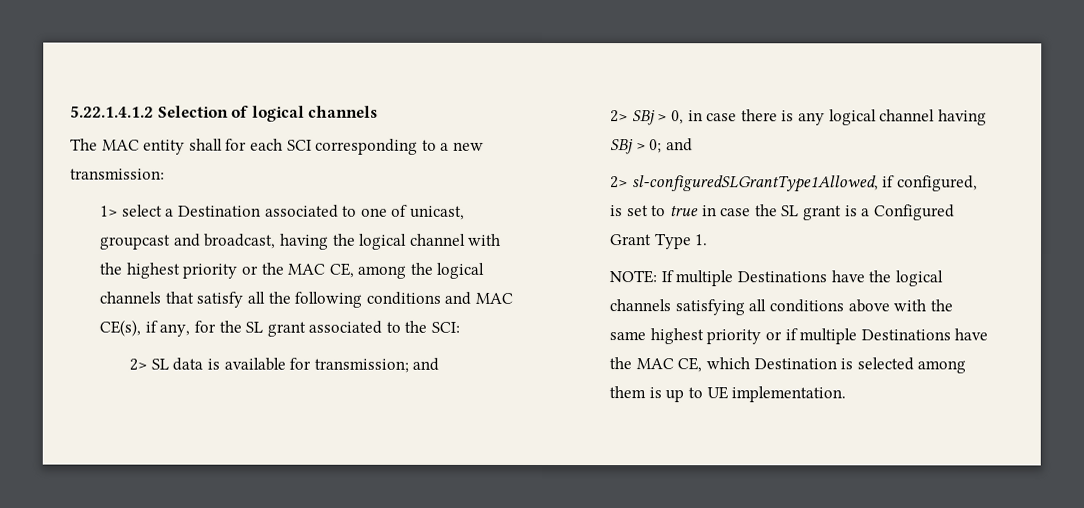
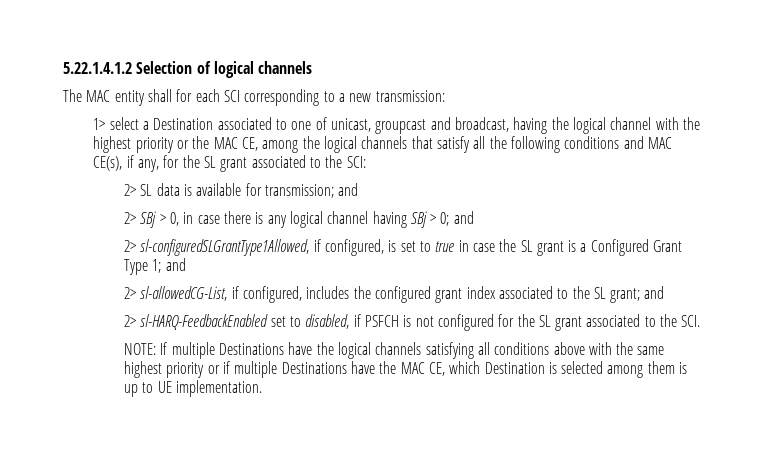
- 2> sl-configuredSLGrantType1Allowed, if configured, is set to true in case the SL grant is a Configured Grant Type 1.
+ 2> sl-configuredSLGrantType1Allowed, if configured, is set to true in case the SL grant is a Configured Grant Type 1; and
+ 2> sl-allowedCG-List, if configured, includes the configured grant index associated to the SL grant; and
+ 2> sl-HARQ-FeedbackEnabled set to disabled, if PSFCH is not configured for the SL grant associated to the SCI.

